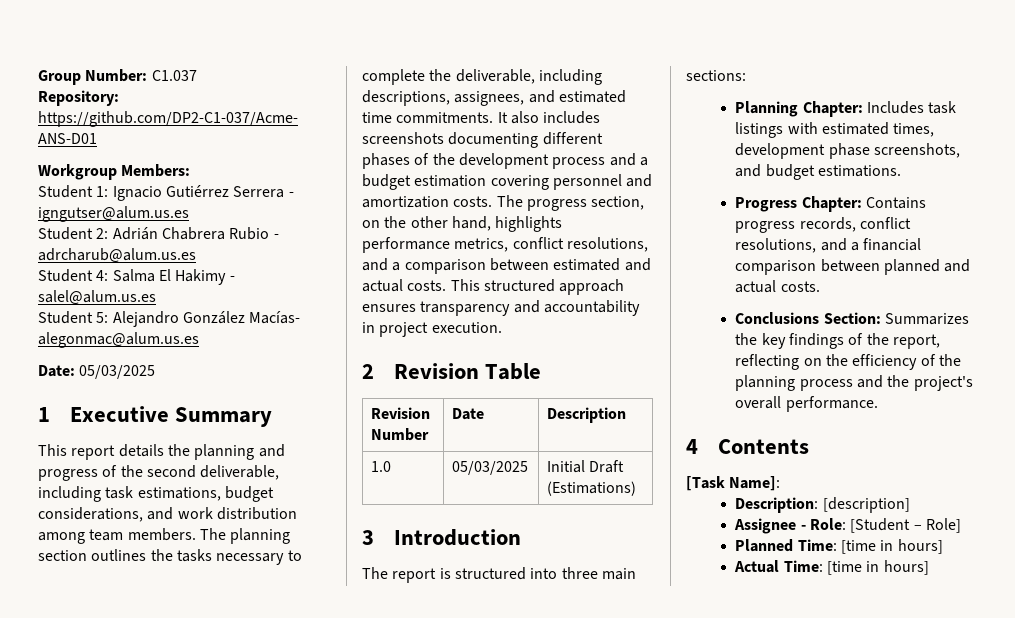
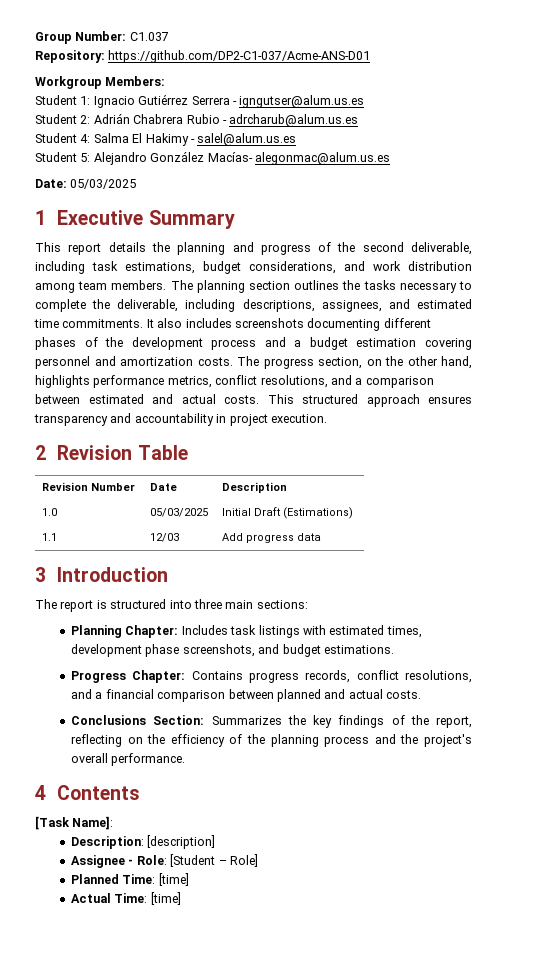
+ 1.1 | 12/03 | Add progress data
- Planned Time: [time in hours]
+ Planned Time: [time]
- Actual Time: [time in hours]
+ Actual Time: [time]

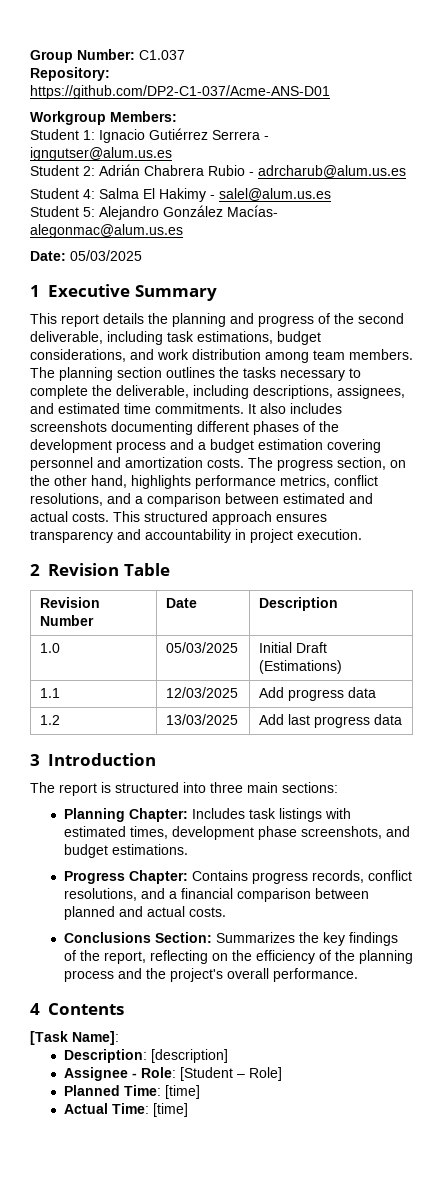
- 1.1 | 12/03 | Add progress data
+ 1.1 | 12/03/2025 | Add progress data
+ 1.2 | 13/03/2025 | Add last progress data

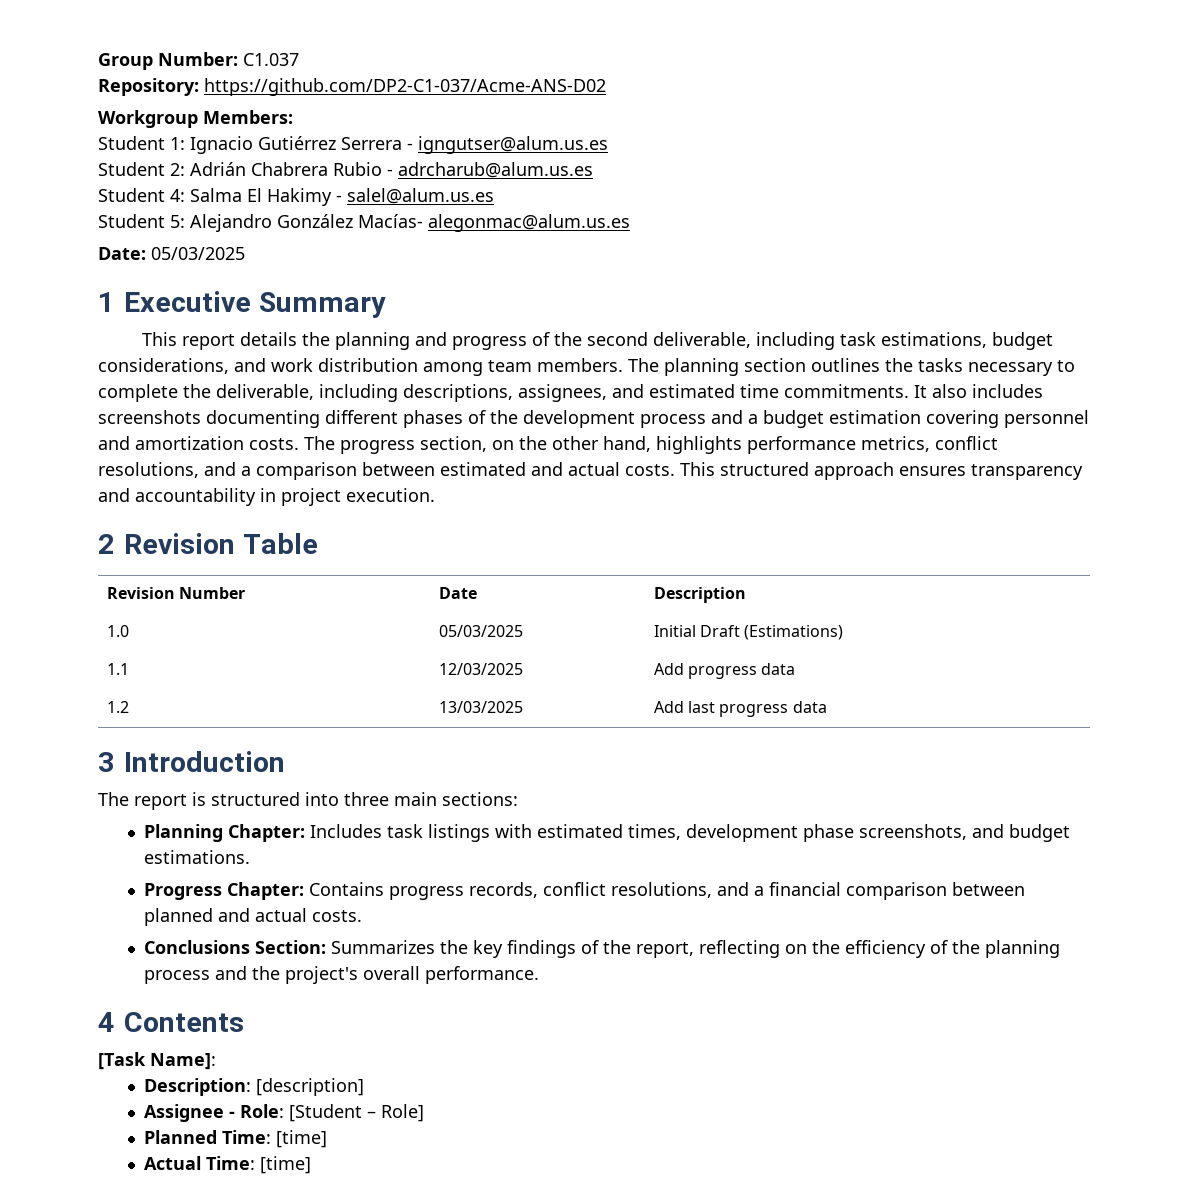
- Repository: https://github.com/DP2-C1-037/Acme-ANS-D01
+ Repository: https://github.com/DP2-C1-037/Acme-ANS-D02

